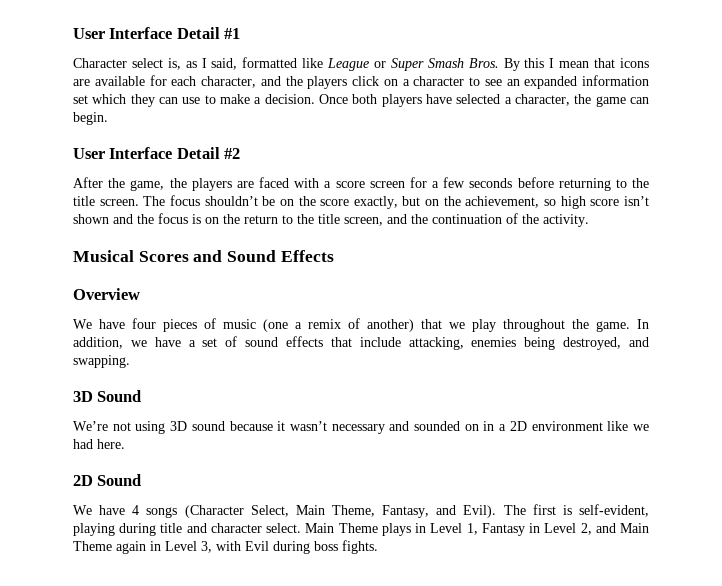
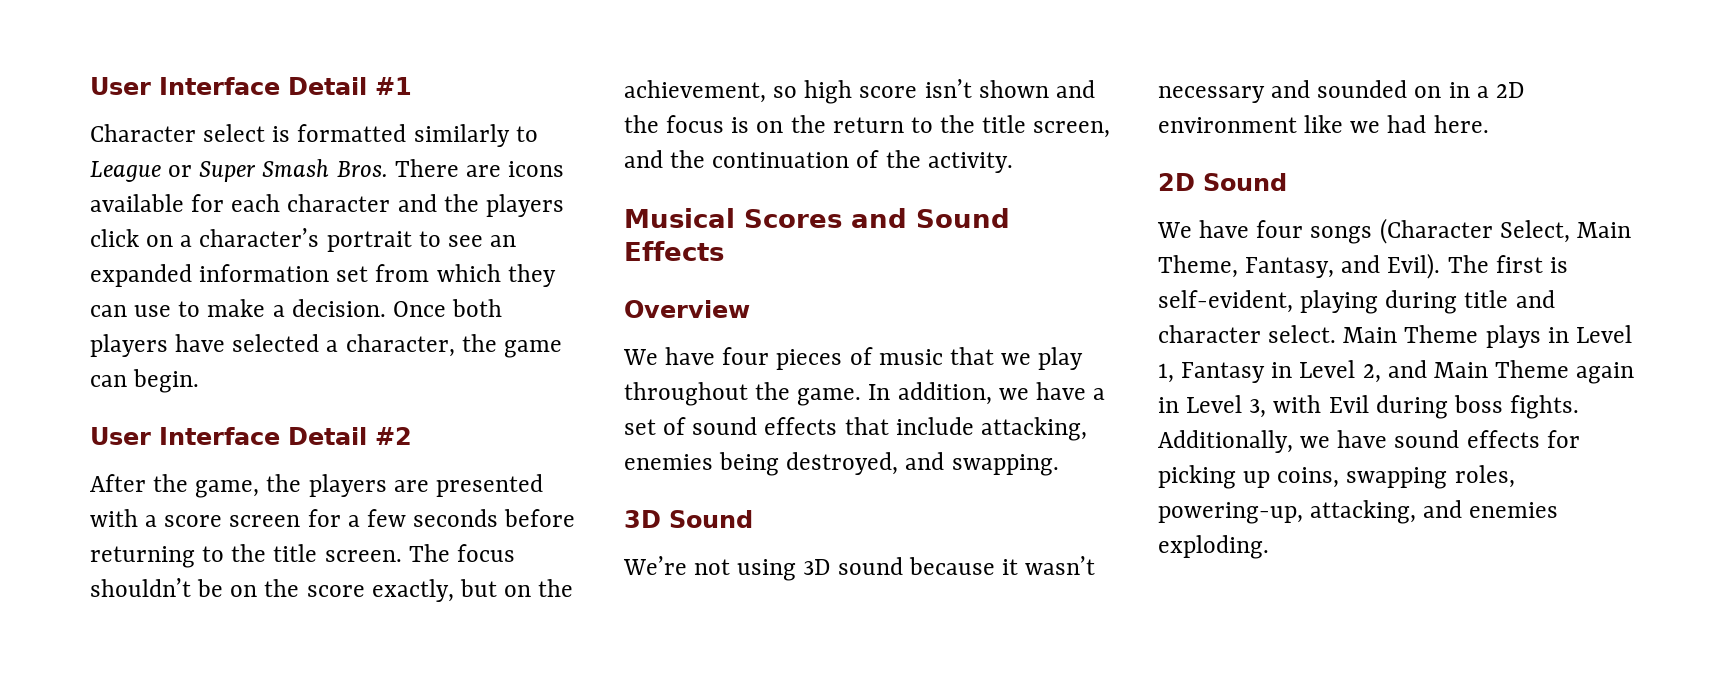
- Character select is, as I said, formatted like League or Super Smash Bros.
+ Character select is formatted similarly to League or Super Smash Bros.
- By this I mean that icons are available for each character, and the players click on a character to see an expanded information set which they can use to make a decision.
+ There are icons available for each character and the players click on a character’s portrait to see an expanded information set from which they can use to make a decision.
- After the game, the players are faced with a score screen for a few seconds before returning to the title screen.
+ After the game, the players are presented with a score screen for a few seconds before returning to the title screen.
- We have four pieces of music (one a remix of another) that we play throughout the game.
+ We have four pieces of music that we play throughout the game.
- We have 4 songs (Character Select, Main Theme, Fantasy, and Evil).
+ We have four songs (Character Select, Main Theme, Fantasy, and Evil).
+ Additionally, we have sound effects for picking up coins, swapping roles, powering-up, attacking, and enemies exploding.

